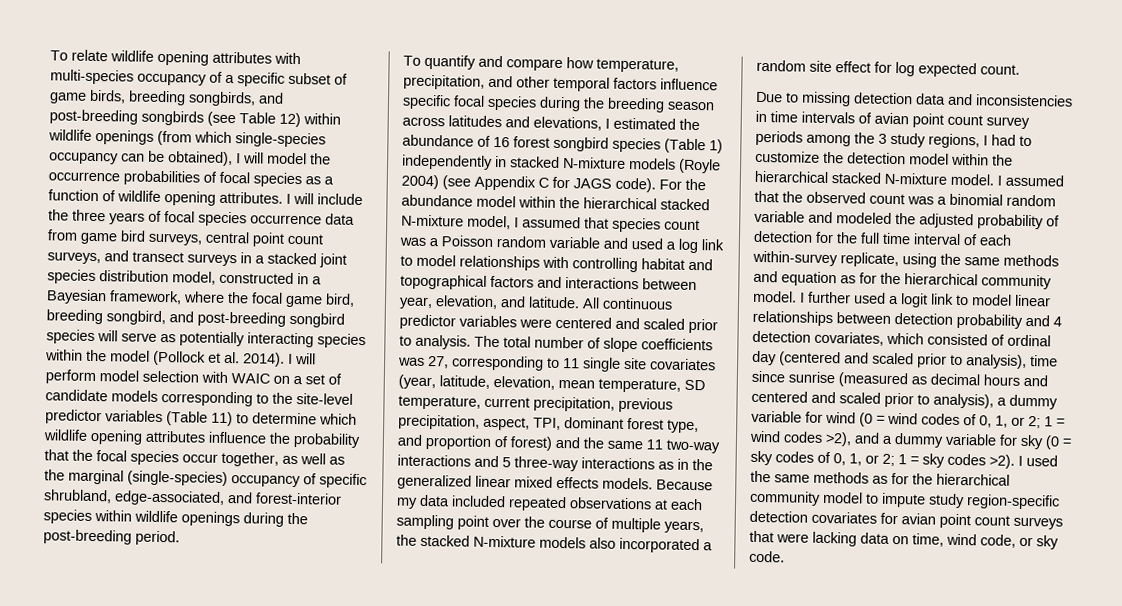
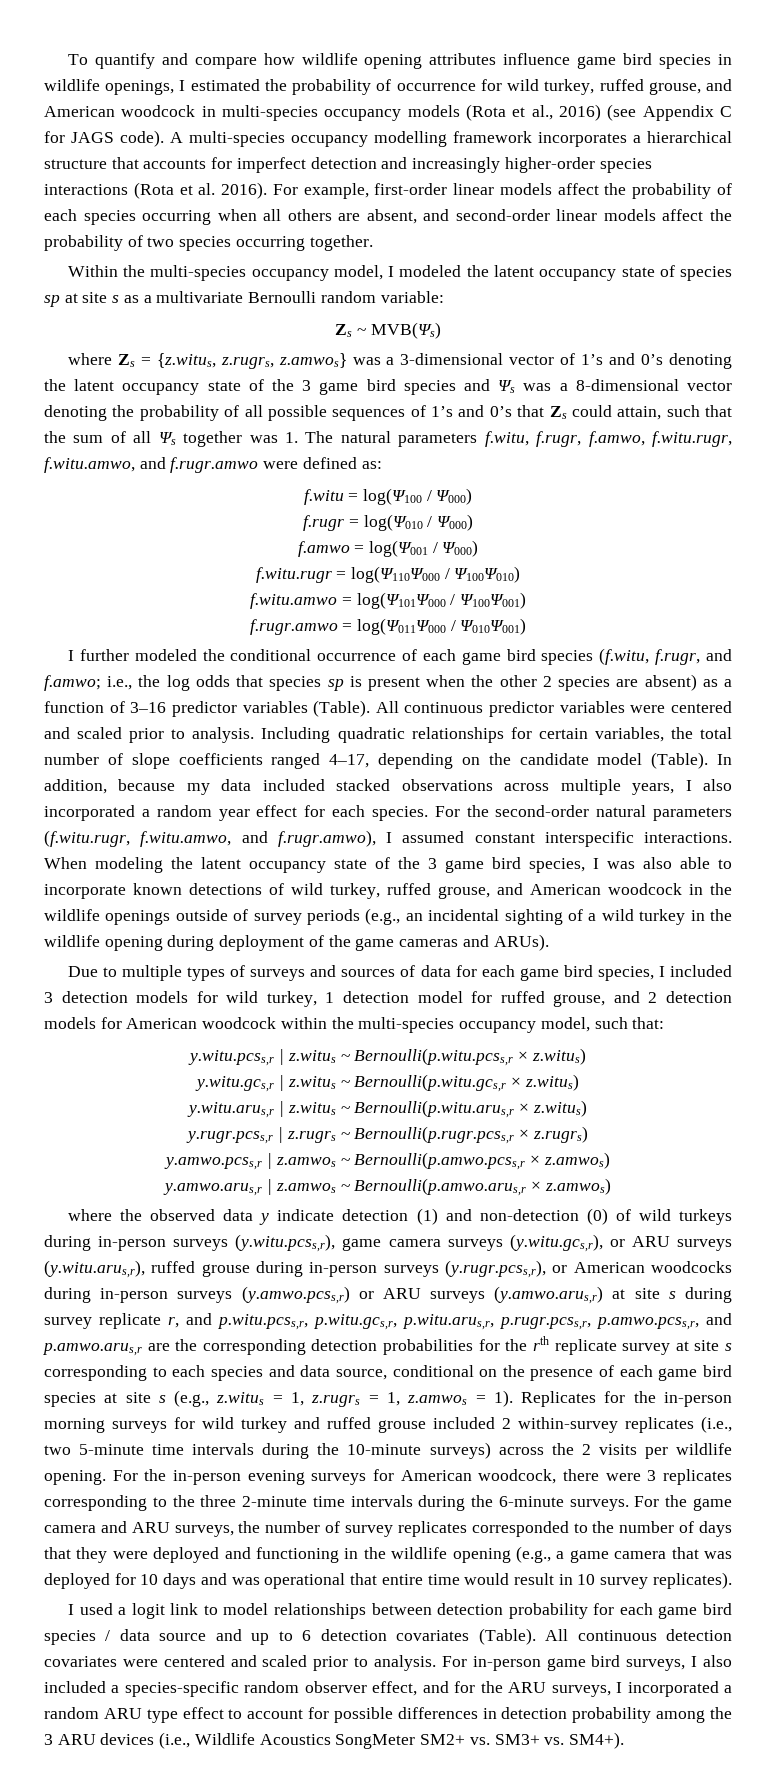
- To relate wildlife opening attributes with multi-species occupancy of a specific subset of game birds, breeding songbirds, and post-breeding songbirds (see Table 12) within wildlife openings (from which single-species occupancy can be obtained), I will model the occurrence probabilities of focal species as a function of wildlife opening attributes. I will include the three years of focal species occurrence data from game bird surveys, central point count surveys, and transect surveys in a stacked joint species distribution model, constructed in a Bayesian framework, where the focal game bird, breeding songbird, and post-breeding songbird species will serve as potentially interacting species within the model (Pollock et al. 2014). I will perform model selection with WAIC on a set of candidate models corresponding to the site-level predictor variables (Table 11) to determine which wildlife opening attributes influence the probability that the focal species occur together, as well as the marginal (single-species) occupancy of specific shrubland, edge-associated, and forest-interior species within wildlife openings during the post-breeding period.
- To quantify and compare how temperature, precipitation, and other temporal factors influence specific focal species during the breeding season across latitudes and elevations, I estimated the abundance of 16 forest songbird species (Table 1) independently in stacked N-mixture models (Royle 2004) (see Appendix C for JAGS code).
+ To quantify and compare how wildlife opening attributes influence game bird species in wildlife openings, I estimated the probability of occurrence for wild turkey, ruffed grouse, and American woodcock in multi-species occupancy models (Rota et al., 2016) (see Appendix C for JAGS code).
- For the abundance model within the hierarchical stacked N-mixture model, I assumed that species count was a Poisson random variable and used a log link to model relationships with controlling habitat and topographical factors and interactions between year, elevation, and latitude.
+ A multi-species occupancy modelling framework incorporates a hierarchical structure that accounts for imperfect detection and increasingly higher-order species interactions (Rota et al. 2016). For example, first-order linear models affect the probability of each species occurring when all others are absent, and second-order linear models affect the probability of two species occurring together.
+ Within the multi-species occupancy model, I modeled the latent occupancy state of species sp at site s as a multivariate Bernoulli random variable:
+ Zs ~ MVB(Ψs)
+ where Zs = {z.witus, z.rugrs, z.amwos} was a 3-dimensional vector of 1’s and 0’s denoting the latent occupancy state of the 3 game bird species and Ψs was a 8-dimensional vector denoting the probability of all possible sequences of 1’s and 0’s that Zs could attain, such that the sum of all Ψs together was 1. The natural parameters f.witu, f.rugr, f.amwo, f.witu.rugr, f.witu.amwo, and f.rugr.amwo were defined as:
+ f.witu = log(Ψ100 / Ψ000)
+ f.rugr = log(Ψ010 / Ψ000)
+ f.amwo = log(Ψ001 / Ψ000)
+ f.witu.rugr = log(Ψ110Ψ000 / Ψ100Ψ010)
+ f.witu.amwo = log(Ψ101Ψ000 / Ψ100Ψ001)
+ f.rugr.amwo = log(Ψ011Ψ000 / Ψ010Ψ001)
+ I further modeled the conditional occurrence of each game bird species (f.witu, f.rugr, and f.amwo; i.e., the log odds that species sp is present when the other 2 species are absent) as a function of 3–16 predictor variables (Table).
- The total number of slope coefficients was 27, corresponding to 11 single site covariates (year, latitude, elevation, mean temperature, SD temperature, current precipitation, previous precipitation, aspect, TPI, dominant forest type, and proportion of forest) and the same 11 two-way interactions and 5 three-way interactions as in the generalized linear mixed effects models. Because my data included repeated observations at each sampling point over the course of multiple years, the stacked N-mixture models also incorporated a random site effect for log expected count.
- Due to missing detection data and inconsistencies in time intervals of avian point count survey periods among the 3 study regions, I had to customize the detection model within the hierarchical stacked N-mixture model. I assumed that the observed count was a binomial random variable and modeled the adjusted probability of detection for the full time interval of each within-survey replicate, using the same methods and equation as for the hierarchical community model. I further used a logit link to model linear relationships between detection probability and 4 detection covariates, which consisted of ordinal day (centered and scaled prior to analysis), time since sunrise (measured as decimal hours and centered and scaled prior to analysis), a dummy variable for wind (0 = wind codes of 0, 1, or 2; 1 = wind codes >2), and a dummy variable for sky (0 = sky codes of 0, 1, or 2; 1 = sky codes >2). I used the same methods as for the hierarchical community model to impute study region-specific detection covariates for avian point count surveys that were lacking data on time, wind code, or sky code.
+ Including quadratic relationships for certain variables, the total number of slope coefficients ranged 4–17, depending on the candidate model (Table). In addition, because my data included stacked observations across multiple years, I also incorporated a random year effect for each species. For the second-order natural parameters (f.witu.rugr, f.witu.amwo, and f.rugr.amwo), I assumed constant interspecific interactions. When modeling the latent occupancy state of the 3 game bird species, I was also able to incorporate known detections of wild turkey, ruffed grouse, and American woodcock in the wildlife openings outside of survey periods (e.g., an incidental sighting of a wild turkey in the wildlife opening during deployment of the game cameras and ARUs).
+ Due to multiple types of surveys and sources of data for each game bird species, I included 3 detection models for wild turkey, 1 detection model for ruffed grouse, and 2 detection models for American woodcock within the multi-species occupancy model, such that:
+ y.witu.pcss,r | z.witus ~ Bernoulli(p.witu.pcss,r × z.witus)
+ y.witu.gcs,r | z.witus ~ Bernoulli(p.witu.gcs,r × z.witus)
+ y.witu.arus,r | z.witus ~ Bernoulli(p.witu.arus,r × z.witus)
+ y.rugr.pcss,r | z.rugrs ~ Bernoulli(p.rugr.pcss,r × z.rugrs)
+ y.amwo.pcss,r | z.amwos ~ Bernoulli(p.amwo.pcss,r × z.amwos)
+ y.amwo.arus,r | z.amwos ~ Bernoulli(p.amwo.arus,r × z.amwos)
+ where the observed data y indicate detection (1) and non-detection (0) of wild turkeys during in-person surveys (y.witu.pcss,r), game camera surveys (y.witu.gcs,r), or ARU surveys (y.witu.arus,r), ruffed grouse during in-person surveys (y.rugr.pcss,r), or American woodcocks during in-person surveys (y.amwo.pcss,r) or ARU surveys (y.amwo.arus,r) at site s during survey replicate r, and p.witu.pcss,r, p.witu.gcs,r, p.witu.arus,r, p.rugr.pcss,r, p.amwo.pcss,r, and p.amwo.arus,r are the corresponding detection probabilities for the rth replicate survey at site s corresponding to each species and data source, conditional on the presence of each game bird species at site s (e.g., z.witus = 1, z.rugrs = 1, z.amwos = 1). Replicates for the in-person morning surveys for wild turkey and ruffed grouse included 2 within-survey replicates (i.e., two 5-minute time intervals during the 10-minute surveys) across the 2 visits per wildlife opening. For the in-person evening surveys for American woodcock, there were 3 replicates corresponding to the three 2-minute time intervals during the 6-minute surveys. For the game camera and ARU surveys, the number of survey replicates corresponded to the number of days that they were deployed and functioning in the wildlife opening (e.g., a game camera that was deployed for 10 days and was operational that entire time would result in 10 survey replicates).
+ I used a logit link to model relationships between detection probability for each game bird species / data source and up to 6 detection covariates (Table). All continuous detection covariates were centered and scaled prior to analysis. For in-person game bird surveys, I also included a species-specific random observer effect, and for the ARU surveys, I incorporated a random ARU type effect to account for possible differences in detection probability among the 3 ARU devices (i.e., Wildlife Acoustics SongMeter SM2+ vs. SM3+ vs. SM4+).

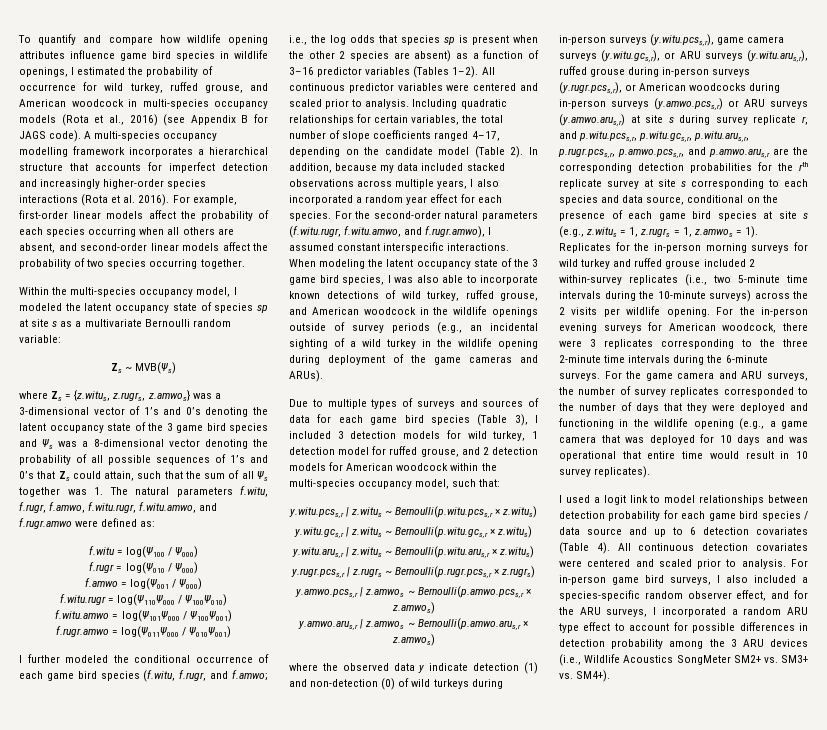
- To quantify and compare how wildlife opening attributes influence game bird species in wildlife openings, I estimated the probability of occurrence for wild turkey, ruffed grouse, and American woodcock in multi-species occupancy models (Rota et al., 2016) (see Appendix C for JAGS code).
+ To quantify and compare how wildlife opening attributes influence game bird species in wildlife openings, I estimated the probability of occurrence for wild turkey, ruffed grouse, and American woodcock in multi-species occupancy models (Rota et al., 2016) (see Appendix B for JAGS code).
- I further modeled the conditional occurrence of each game bird species (f.witu, f.rugr, and f.amwo; i.e., the log odds that species sp is present when the other 2 species are absent) as a function of 3–16 predictor variables (Table).
+ I further modeled the conditional occurrence of each game bird species (f.witu, f.rugr, and f.amwo; i.e., the log odds that species sp is present when the other 2 species are absent) as a function of 3–16 predictor variables (Tables 1–2).
- Including quadratic relationships for certain variables, the total number of slope coefficients ranged 4–17, depending on the candidate model (Table).
+ Including quadratic relationships for certain variables, the total number of slope coefficients ranged 4–17, depending on the candidate model (Table 2).
- Due to multiple types of surveys and sources of data for each game bird species, I included 3 detection models for wild turkey, 1 detection model for ruffed grouse, and 2 detection models for American woodcock within the multi-species occupancy model, such that:
+ Due to multiple types of surveys and sources of data for each game bird species (Table 3), I included 3 detection models for wild turkey, 1 detection model for ruffed grouse, and 2 detection models for American woodcock within the multi-species occupancy model, such that:
- I used a logit link to model relationships between detection probability for each game bird species / data source and up to 6 detection covariates (Table).
+ I used a logit link to model relationships between detection probability for each game bird species / data source and up to 6 detection covariates (Table 4).

